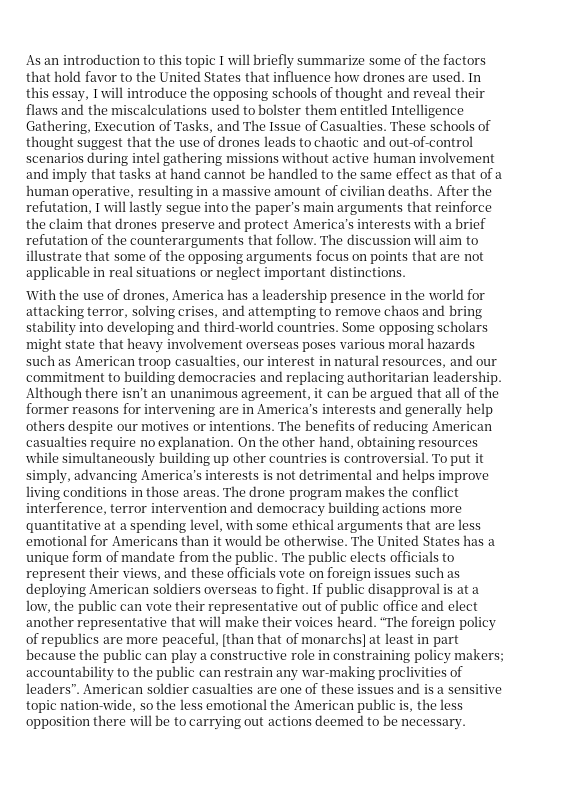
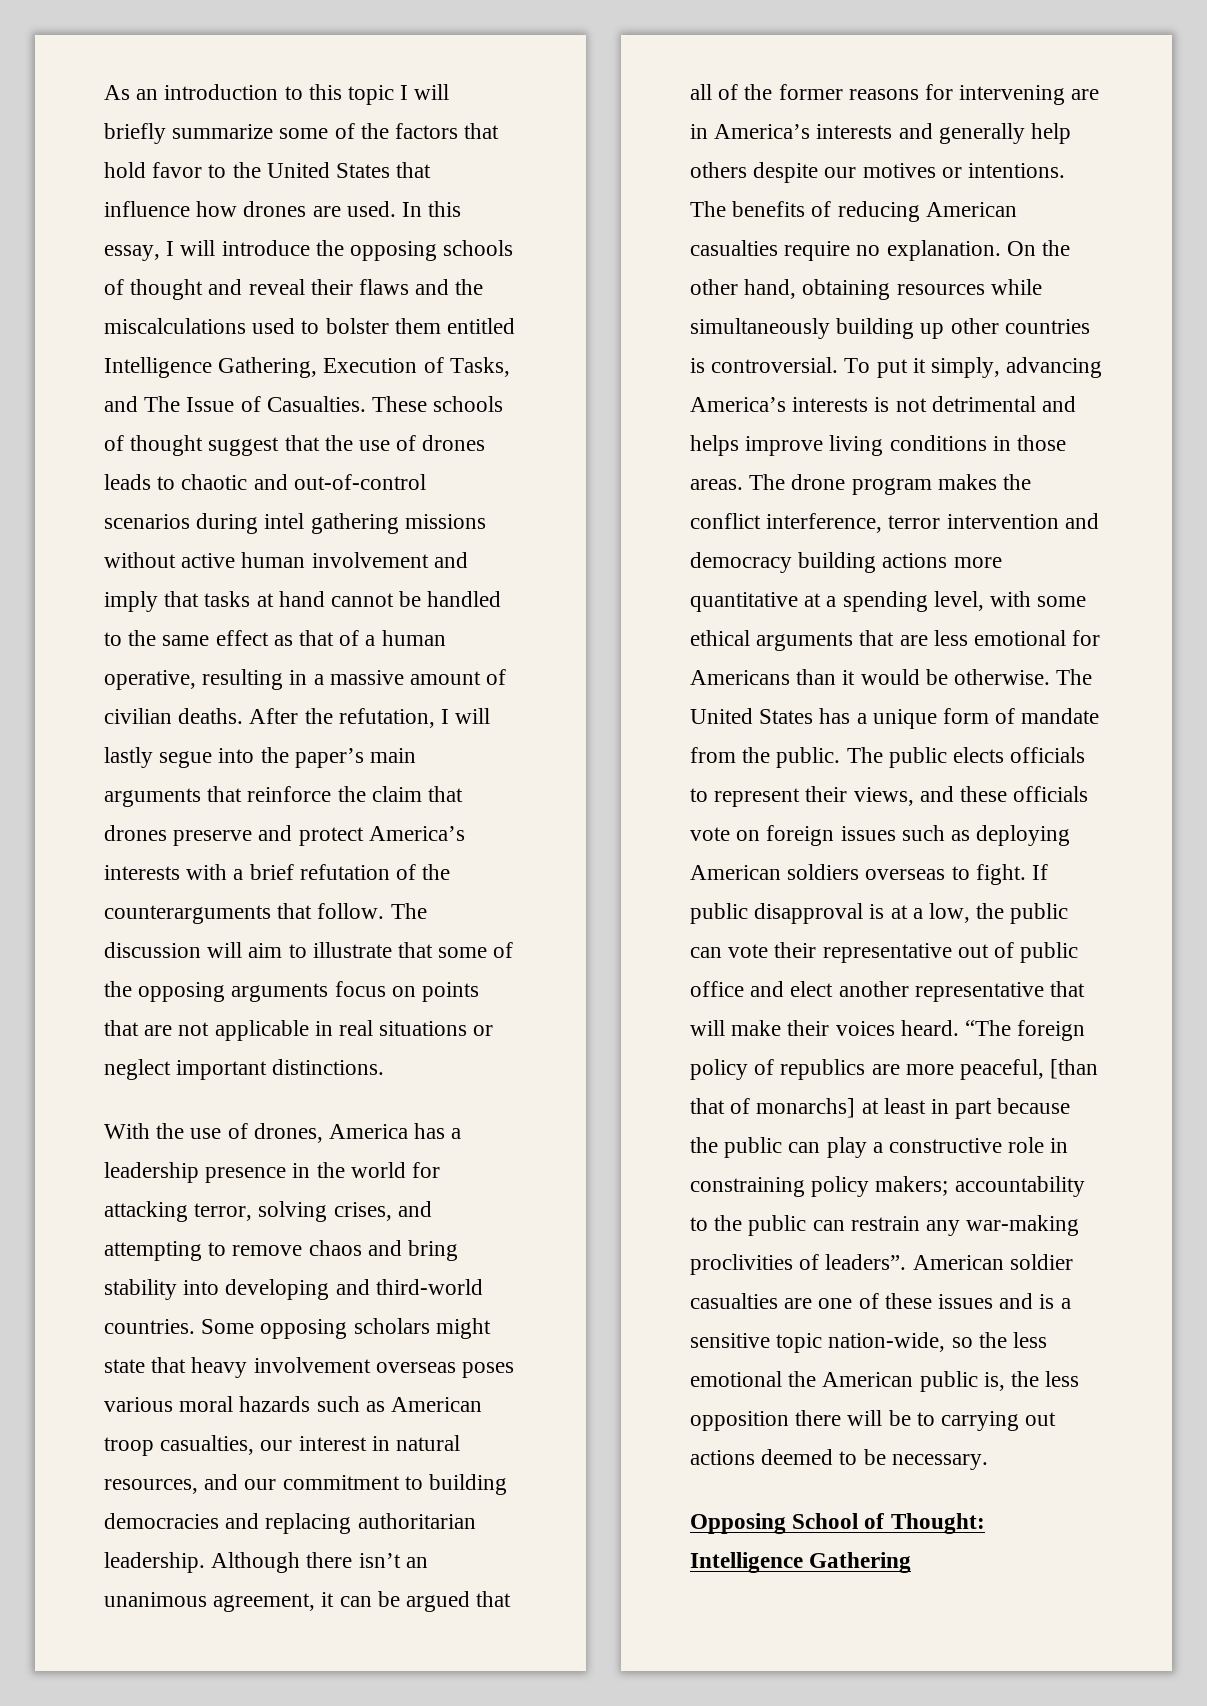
+ Opposing School of Thought: Intelligence Gathering

